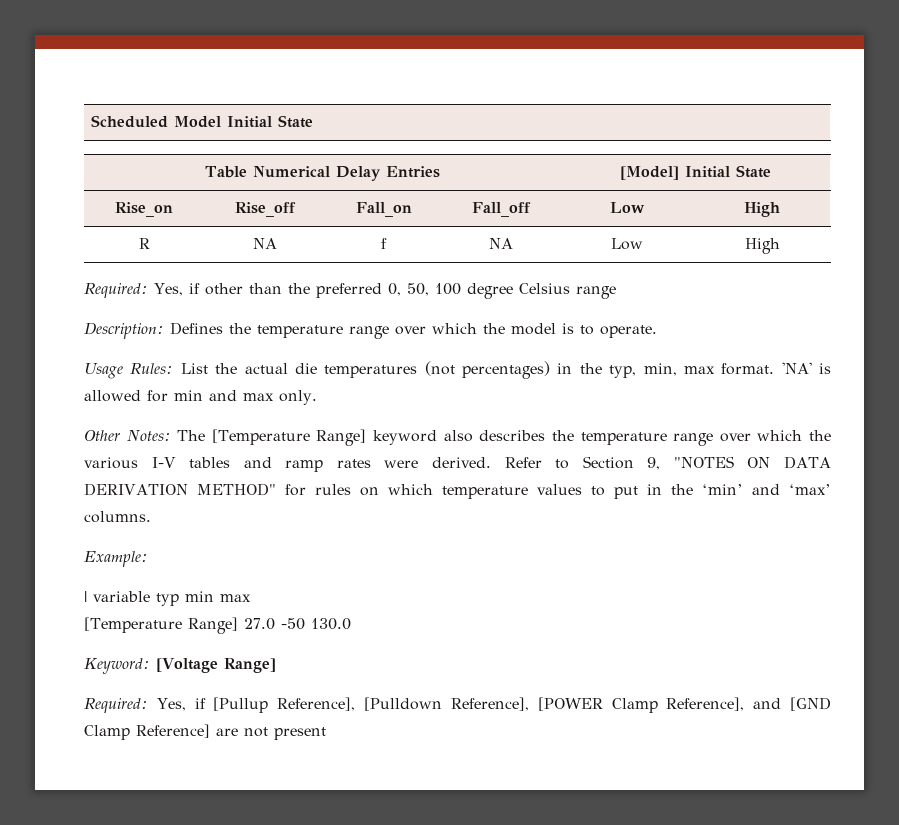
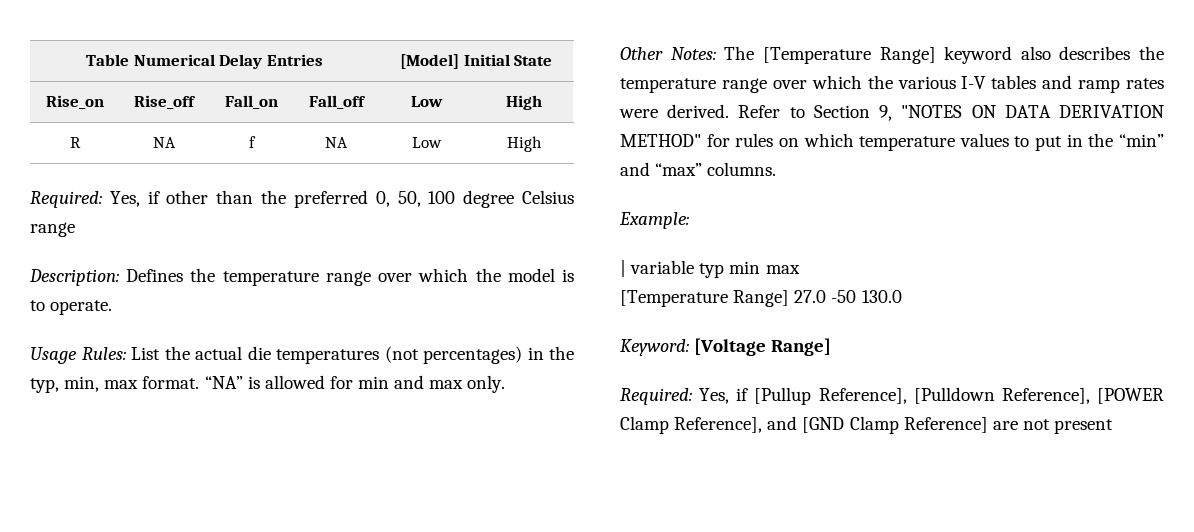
- Scheduled Model Initial State
- 'NA' is allowed for min and max only.
+ “NA” is allowed for min and max only.
- Refer to Section 9, "NOTES ON DATA DERIVATION METHOD" for rules on which temperature values to put in the ‘min’ and ‘max’ columns.
+ Refer to Section 9, "NOTES ON DATA DERIVATION METHOD" for rules on which temperature values to put in the “min” and “max” columns.

